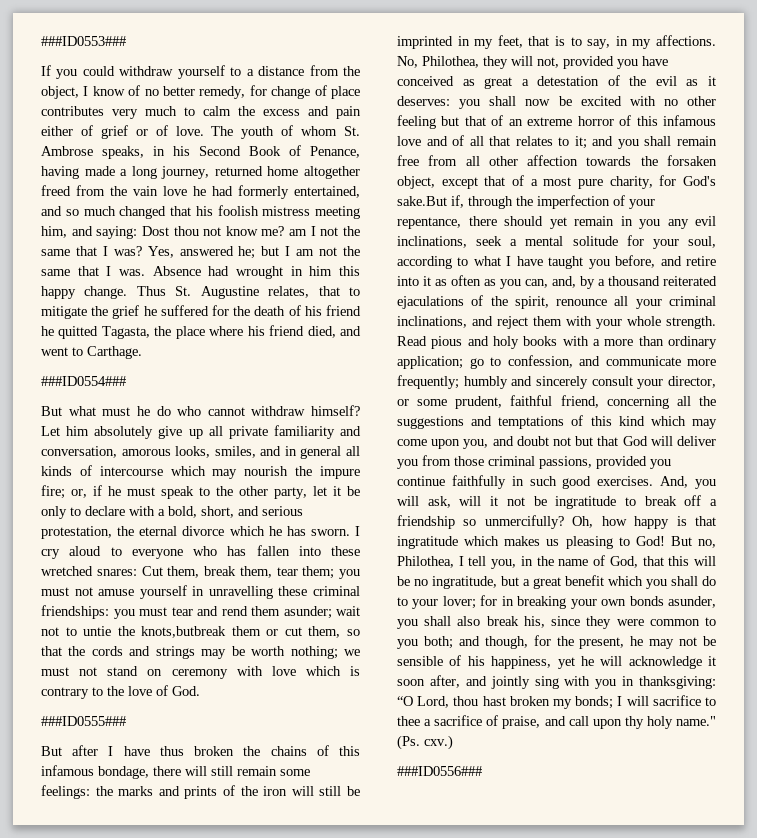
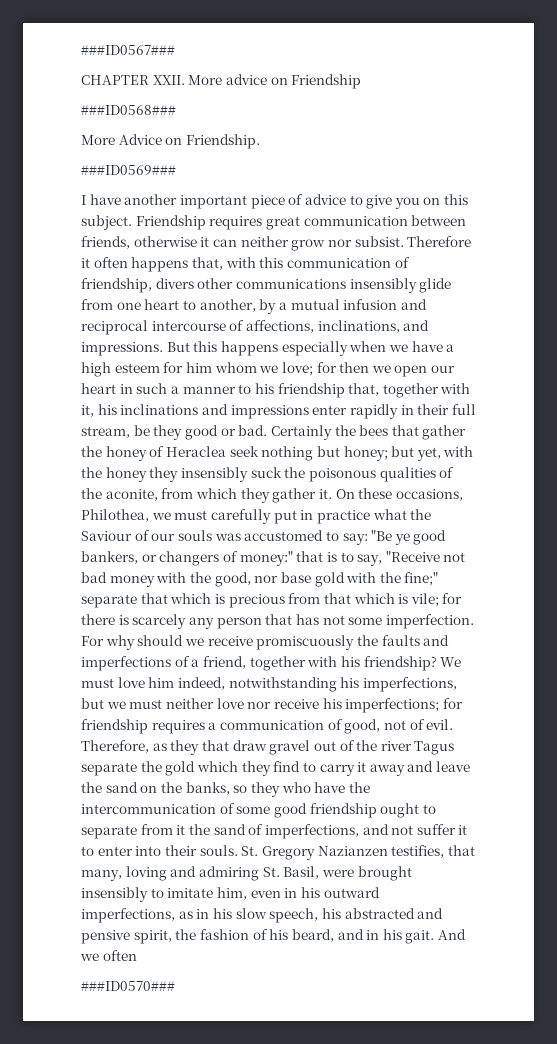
- ###ID0553###
- If you could withdraw yourself to a distance from the object, I know of no better remedy, for change of place contributes very much to calm the excess and pain either of grief or of love. The youth of whom St. Ambrose speaks, in his Second Book of Penance, having made a long journey, returned home altogether freed from the vain love he had formerly entertained, and so much changed that his foolish mistress meeting him, and saying: Dost thou not know me? am I not the same that I was? Yes, answered he; but I am not the same that I was. Absence had wrought in him this happy change. Thus St. Augustine relates, that to mitigate the grief he suffered for the death of his friend he quitted Tagasta, the place where his friend died, and went to Carthage.
- ###ID0554###
- But what must he do who cannot withdraw himself? Let him absolutely give up all private familiarity and conversation, amorous looks, smiles, and in general all kinds of intercourse which may nourish the impure fire; or, if he must speak to the other party, let it be only to declare with a bold, short, and serious protestation, the eternal divorce which he has sworn. I cry aloud to everyone who has fallen into these wretched snares: Cut them, break them, tear them; you must not amuse yourself in unravelling these criminal friendships: you must tear and rend them asunder; wait not to untie the knots,butbreak them or cut them, so that the cords and strings may be worth nothing; we must not stand on ceremony with love which is contrary to the love of God.
- ###ID0555###
- But after I have thus broken the chains of this infamous bondage, there will still remain some feelings: the marks and prints of the iron will still be imprinted in my feet, that is to say, in my affections. No, Philothea, they will not, provided you have conceived as great a detestation of the evil as it deserves: you shall now be excited with no other feeling but that of an extreme horror of this infamous love and of all that relates to it; and you shall remain free from all other affection towards the forsaken object, except that of a most pure charity, for God's sake.But if, through the imperfection of your repentance, there should yet remain in you any evil inclinations, seek a mental solitude for your soul, according to what I have taught you before, and retire into it as often as you can, and, by a thousand reiterated ejaculations of the spirit, renounce all your criminal inclinations, and reject them with your whole strength. Read pious and holy books with a more than ordinary application; go to confession, and communicate more frequently; humbly and sincerely consult your director, or some prudent, faithful friend, concerning all the suggestions and temptations of this kind which may come upon you, and doubt not but that God will deliver you from those criminal passions, provided you continue faithfully in such good exercises. And, you will ask, will it not be ingratitude to break off a friendship so unmercifully? Oh, how happy is that ingratitude which makes us pleasing to God! But no, Philothea, I tell you, in the name of God, that this will be no ingratitude, but a great benefit which you shall do to your lover; for in breaking your own bonds asunder, you shall also break his, since they were common to you both; and though, for the present, he may not be sensible of his happiness, yet he will acknowledge it soon after, and jointly sing with you in thanksgiving: “O Lord, thou hast broken my bonds; I will sacrifice to thee a sacrifice of praise, and call upon thy holy name." (Ps. cxv.)
- ###ID0556###
+ ###ID0567###
+ CHAPTER XXII. More advice on Friendship
+ ###ID0568###
+ More Advice on Friendship.
+ ###ID0569###
+ I have another important piece of advice to give you on this subject. Friendship requires great communication between friends, otherwise it can neither grow nor subsist. Therefore it often happens that, with this communication of friendship, divers other communications insensibly glide from one heart to another, by a mutual infusion and reciprocal intercourse of affections, inclinations, and impressions. But this happens especially when we have a high esteem for him whom we love; for then we open our heart in such a manner to his friendship that, together with it, his inclinations and impressions enter rapidly in their full stream, be they good or bad. Certainly the bees that gather the honey of Heraclea seek nothing but honey; but yet, with the honey they insensibly suck the poisonous qualities of the aconite, from which they gather it. On these occasions, Philothea, we must carefully put in practice what the Saviour of our souls was accustomed to say: "Be ye good bankers, or changers of money:" that is to say, "Receive not bad money with the good, nor base gold with the fine;" separate that which is precious from that which is vile; for there is scarcely any person that has not some imperfection. For why should we receive promiscuously the faults and imperfections of a friend, together with his friendship? We must love him indeed, notwithstanding his imperfections, but we must neither love nor receive his imperfections; for friendship requires a communication of good, not of evil. Therefore, as they that draw gravel out of the river Tagus separate the gold which they find to carry it away and leave the sand on the banks, so they who have the intercommunication of some good friendship ought to separate from it the sand of imperfections, and not suffer it to enter into their souls. St. Gregory Nazianzen testifies, that many, loving and admiring St. Basil, were brought insensibly to imitate him, even in his outward imperfections, as in his slow speech, his abstracted and pensive spirit, the fashion of his beard, and in his gait. And we often
+ ###ID0570###

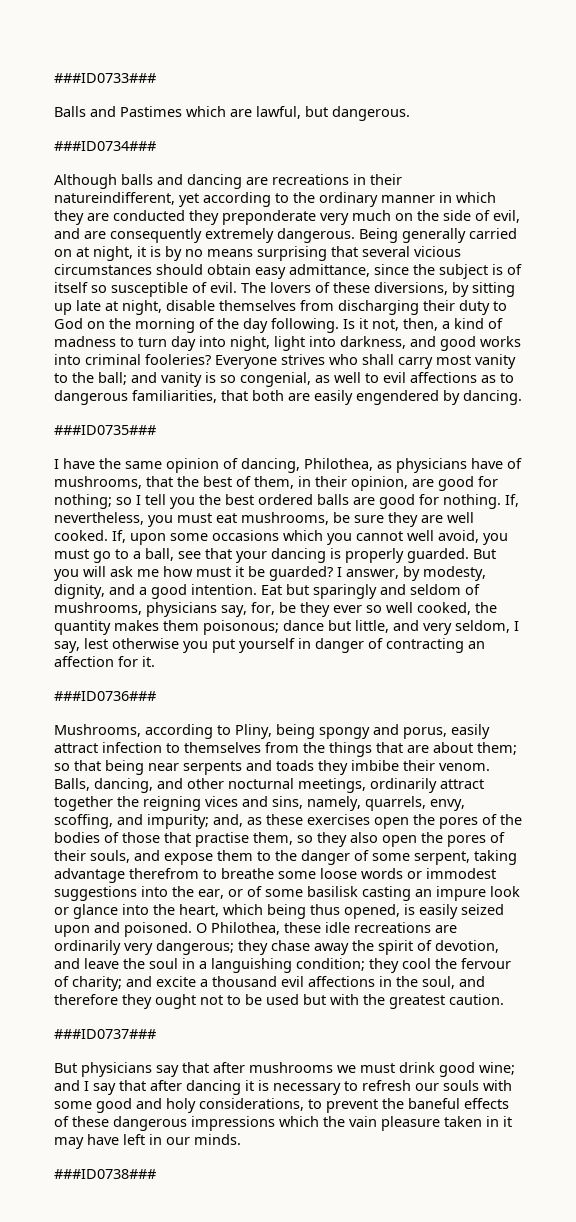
- ###ID0567###
- CHAPTER XXII. More advice on Friendship
- ###ID0568###
- More Advice on Friendship.
- ###ID0569###
- I have another important piece of advice to give you on this subject. Friendship requires great communication between friends, otherwise it can neither grow nor subsist. Therefore it often happens that, with this communication of friendship, divers other communications insensibly glide from one heart to another, by a mutual infusion and reciprocal intercourse of affections, inclinations, and impressions. But this happens especially when we have a high esteem for him whom we love; for then we open our heart in such a manner to his friendship that, together with it, his inclinations and impressions enter rapidly in their full stream, be they good or bad. Certainly the bees that gather the honey of Heraclea seek nothing but honey; but yet, with the honey they insensibly suck the poisonous qualities of the aconite, from which they gather it. On these occasions, Philothea, we must carefully put in practice what the Saviour of our souls was accustomed to say: "Be ye good bankers, or changers of money:" that is to say, "Receive not bad money with the good, nor base gold with the fine;" separate that which is precious from that which is vile; for there is scarcely any person that has not some imperfection. For why should we receive promiscuously the faults and imperfections of a friend, together with his friendship? We must love him indeed, notwithstanding his imperfections, but we must neither love nor receive his imperfections; for friendship requires a communication of good, not of evil. Therefore, as they that draw gravel out of the river Tagus separate the gold which they find to carry it away and leave the sand on the banks, so they who have the intercommunication of some good friendship ought to separate from it the sand of imperfections, and not suffer it to enter into their souls. St. Gregory Nazianzen testifies, that many, loving and admiring St. Basil, were brought insensibly to imitate him, even in his outward imperfections, as in his slow speech, his abstracted and pensive spirit, the fashion of his beard, and in his gait. And we often
- ###ID0570###
+ ###ID0733###
+ Balls and Pastimes which are lawful, but dangerous.
+ ###ID0734###
+ Although balls and dancing are recreations in their natureindifferent, yet according to the ordinary manner in which they are conducted they preponderate very much on the side of evil, and are consequently extremely dangerous. Being generally carried on at night, it is by no means surprising that several vicious circumstances should obtain easy admittance, since the subject is of itself so susceptible of evil. The lovers of these diversions, by sitting up late at night, disable themselves from discharging their duty to God on the morning of the day following. Is it not, then, a kind of madness to turn day into night, light into darkness, and good works into criminal fooleries? Everyone strives who shall carry most vanity to the ball; and vanity is so congenial, as well to evil affections as to dangerous familiarities, that both are easily engendered by dancing.
+ ###ID0735###
+ I have the same opinion of dancing, Philothea, as physicians have of mushrooms, that the best of them, in their opinion, are good for nothing; so I tell you the best ordered balls are good for nothing. If, nevertheless, you must eat mushrooms, be sure they are well cooked. If, upon some occasions which you cannot well avoid, you must go to a ball, see that your dancing is properly guarded. But you will ask me how must it be guarded? I answer, by modesty, dignity, and a good intention. Eat but sparingly and seldom of mushrooms, physicians say, for, be they ever so well cooked, the quantity makes them poisonous; dance but little, and very seldom, I say, lest otherwise you put yourself in danger of contracting an affection for it.
+ ###ID0736###
+ Mushrooms, according to Pliny, being spongy and porus, easily attract infection to themselves from the things that are about them; so that being near serpents and toads they imbibe their venom. Balls, dancing, and other nocturnal meetings, ordinarily attract together the reigning vices and sins, namely, quarrels, envy, scoffing, and impurity; and, as these exercises open the pores of the bodies of those that practise them, so they also open the pores of their souls, and expose them to the danger of some serpent, taking advantage therefrom to breathe some loose words or immodest suggestions into the ear, or of some basilisk casting an impure look or glance into the heart, which being thus opened, is easily seized upon and poisoned. O Philothea, these idle recreations are ordinarily very dangerous; they chase away the spirit of devotion, and leave the soul in a languishing condition; they cool the fervour of charity; and excite a thousand evil affections in the soul, and therefore they ought not to be used but with the greatest caution.
+ ###ID0737###
+ But physicians say that after mushrooms we must drink good wine; and I say that after dancing it is necessary to refresh our souls with some good and holy considerations, to prevent the baneful effects of these dangerous impressions which the vain pleasure taken in it may have left in our minds.
+ ###ID0738###

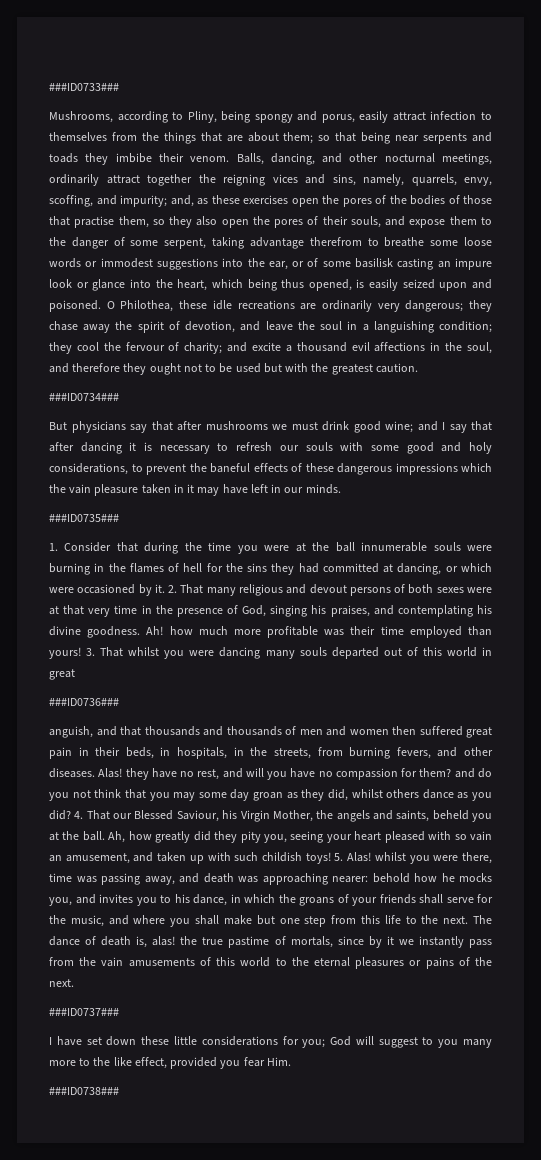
- Balls and Pastimes which are lawful, but dangerous.
- ###ID0734###
- Although balls and dancing are recreations in their natureindifferent, yet according to the ordinary manner in which they are conducted they preponderate very much on the side of evil, and are consequently extremely dangerous. Being generally carried on at night, it is by no means surprising that several vicious circumstances should obtain easy admittance, since the subject is of itself so susceptible of evil. The lovers of these diversions, by sitting up late at night, disable themselves from discharging their duty to God on the morning of the day following. Is it not, then, a kind of madness to turn day into night, light into darkness, and good works into criminal fooleries? Everyone strives who shall carry most vanity to the ball; and vanity is so congenial, as well to evil affections as to dangerous familiarities, that both are easily engendered by dancing.
- ###ID0735###
- I have the same opinion of dancing, Philothea, as physicians have of mushrooms, that the best of them, in their opinion, are good for nothing; so I tell you the best ordered balls are good for nothing. If, nevertheless, you must eat mushrooms, be sure they are well cooked. If, upon some occasions which you cannot well avoid, you must go to a ball, see that your dancing is properly guarded. But you will ask me how must it be guarded? I answer, by modesty, dignity, and a good intention. Eat but sparingly and seldom of mushrooms, physicians say, for, be they ever so well cooked, the quantity makes them poisonous; dance but little, and very seldom, I say, lest otherwise you put yourself in danger of contracting an affection for it.
- ###ID0736###
- ###ID0737###
+ ###ID0734###
+ ###ID0735###
+ 1. Consider that during the time you were at the ball innumerable souls were burning in the flames of hell for the sins they had committed at dancing, or which were occasioned by it. 2. That many religious and devout persons of both sexes were at that very time in the presence of God, singing his praises, and contemplating his divine goodness. Ah! how much more profitable was their time employed than yours! 3. That whilst you were dancing many souls departed out of this world in great
+ ###ID0736###
+ anguish, and that thousands and thousands of men and women then suffered great pain in their beds, in hospitals, in the streets, from burning fevers, and other diseases. Alas! they have no rest, and will you have no compassion for them? and do you not think that you may some day groan as they did, whilst others dance as you did? 4. That our Blessed Saviour, his Virgin Mother, the angels and saints, beheld you at the ball. Ah, how greatly did they pity you, seeing your heart pleased with so vain an amusement, and taken up with such childish toys! 5. Alas! whilst you were there, time was passing away, and death was approaching nearer: behold how he mocks you, and invites you to his dance, in which the groans of your friends shall serve for the music, and where you shall make but one step from this life to the next. The dance of death is, alas! the true pastime of mortals, since by it we instantly pass from the vain amusements of this world to the eternal pleasures or pains of the next.
+ ###ID0737###
+ I have set down these little considerations for you; God will suggest to you many more to the like effect, provided you fear Him.

